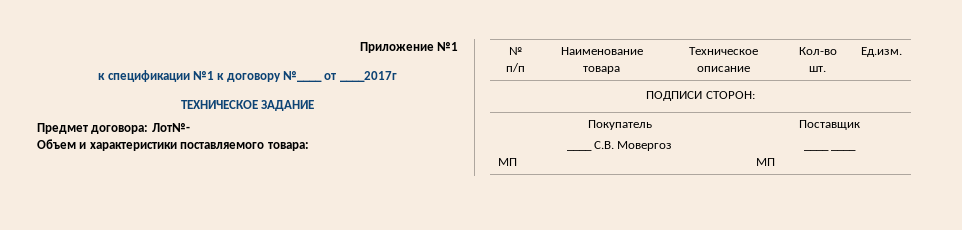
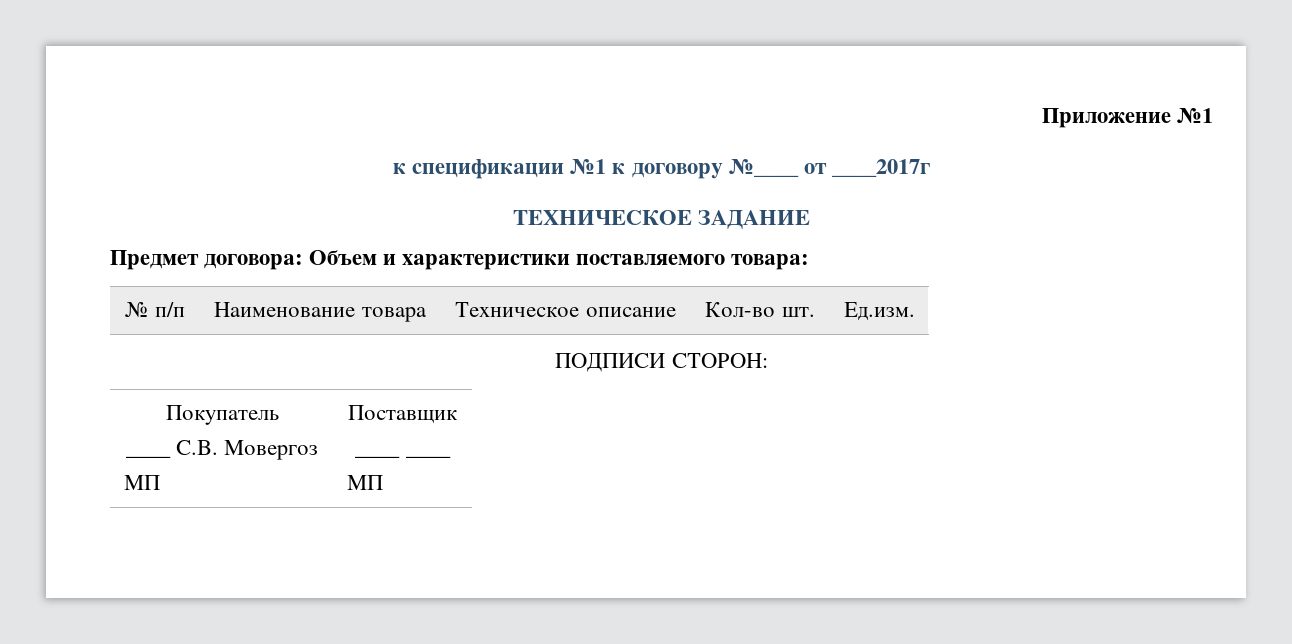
- Предмет договора: Лот№-
- Объем и характеристики поставляемого товара:
+ Предмет договора: Объем и характеристики поставляемого товара:

